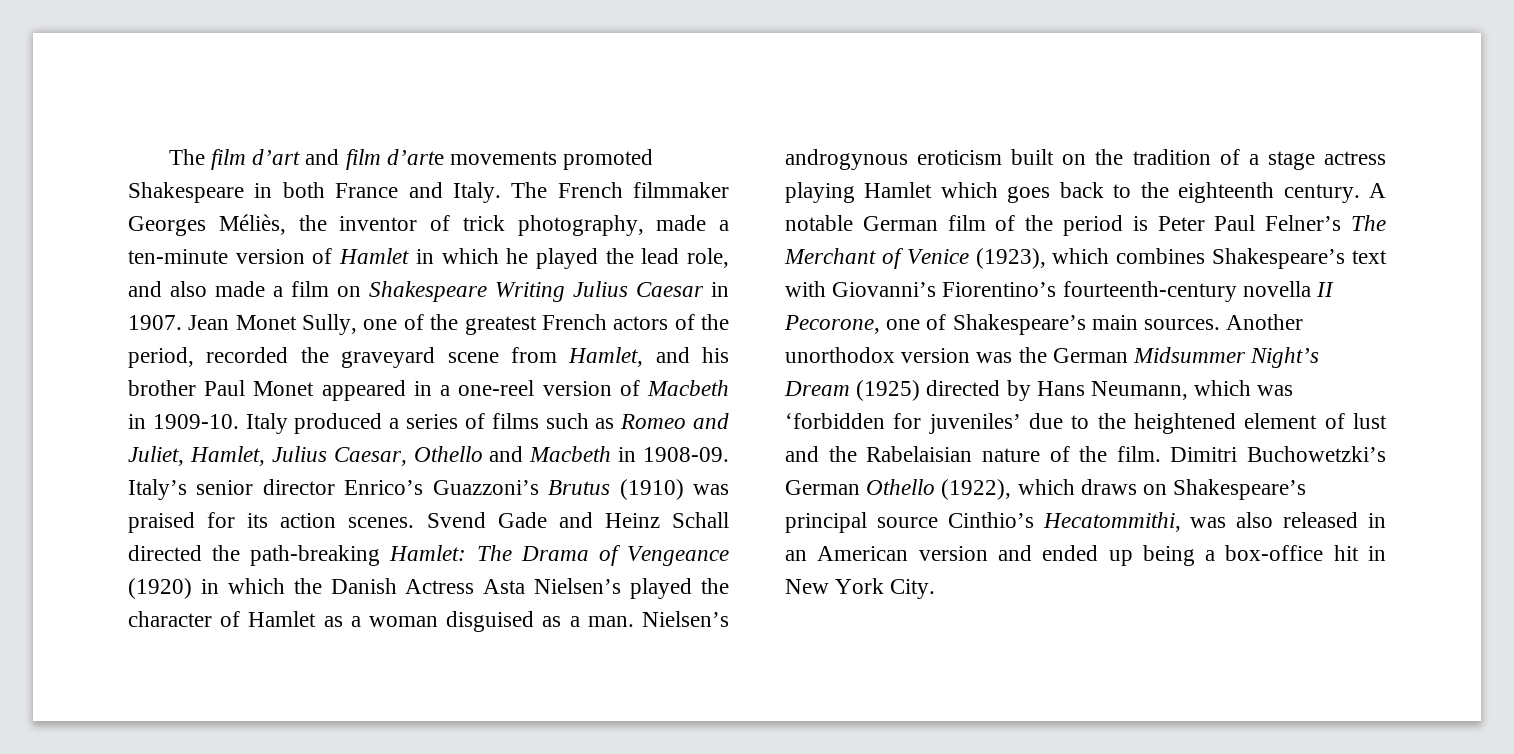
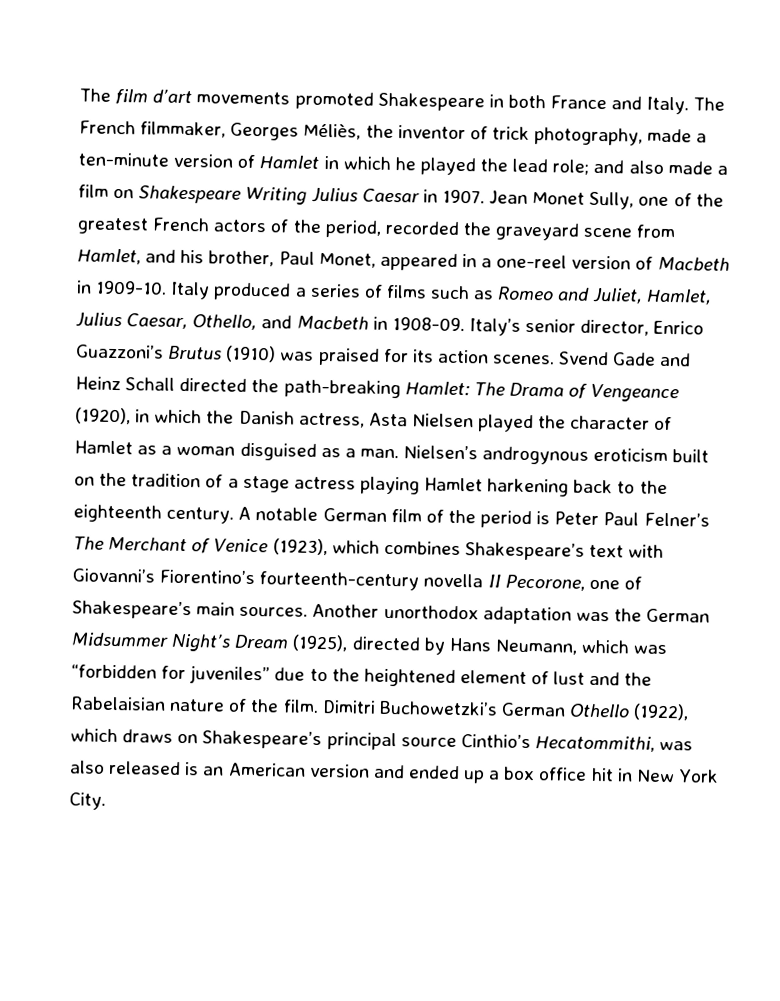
- The film d’art and film d’arte movements promoted Shakespeare in both France and Italy.
+ The film d’art movements promoted Shakespeare in both France and Italy.
- The French filmmaker Georges Méliès, the inventor of trick photography, made a ten-minute version of Hamlet in which he played the lead role, and also made a film on Shakespeare Writing Julius Caesar in 1907.
+ The French filmmaker, Georges Méliès, the inventor of trick photography, made a ten-minute version of Hamlet in which he played the lead role; and also made a film on Shakespeare Writing Julius Caesar in 1907.
- Jean Monet Sully, one of the greatest French actors of the period, recorded the graveyard scene from Hamlet, and his brother Paul Monet appeared in a one-reel version of Macbeth in 1909-10.
+ Jean Monet Sully, one of the greatest French actors of the period, recorded the graveyard scene from Hamlet, and his brother, Paul Monet, appeared in a one-reel version of Macbeth in 1909-10.
- Italy produced a series of films such as Romeo and Juliet, Hamlet, Julius Caesar, Othello and Macbeth in 1908-09.
+ Italy produced a series of films such as Romeo and Juliet, Hamlet, Julius Caesar, Othello, and Macbeth in 1908-09.
- Italy’s senior director Enrico’s Guazzoni’s Brutus (1910) was praised for its action scenes.
+ Italy’s senior director, Enrico Guazzoni’s Brutus (1910) was praised for its action scenes.
- Svend Gade and Heinz Schall directed the path-breaking Hamlet: The Drama of Vengeance (1920) in which the Danish Actress Asta Nielsen’s played the character of Hamlet as a woman disguised as a man.
+ Svend Gade and Heinz Schall directed the path-breaking Hamlet: The Drama of Vengeance (1920), in which the Danish actress, Asta Nielsen played the character of Hamlet as a woman disguised as a man.
- Nielsen’s androgynous eroticism built on the tradition of a stage actress playing Hamlet which goes back to the eighteenth century.
+ Nielsen’s androgynous eroticism built on the tradition of a stage actress playing Hamlet harkening back to the eighteenth century.
- Another unorthodox version was the German Midsummer Night’s Dream (1925) directed by Hans Neumann, which was ‘forbidden for juveniles’ due to the heightened element of lust and the Rabelaisian nature of the film.
+ Another unorthodox adaptation was the German Midsummer Night’s Dream (1925), directed by Hans Neumann, which was “forbidden for juveniles” due to the heightened element of lust and the Rabelaisian nature of the film.
- Dimitri Buchowetzki’s German Othello (1922), which draws on Shakespeare’s principal source Cinthio’s Hecatommithi, was also released in an American version and ended up being a box-office hit in New York City.
+ Dimitri Buchowetzki’s German Othello (1922), which draws on Shakespeare’s principal source Cinthio’s Hecatommithi, was also released is an American version and ended up a box office hit in New York City.

